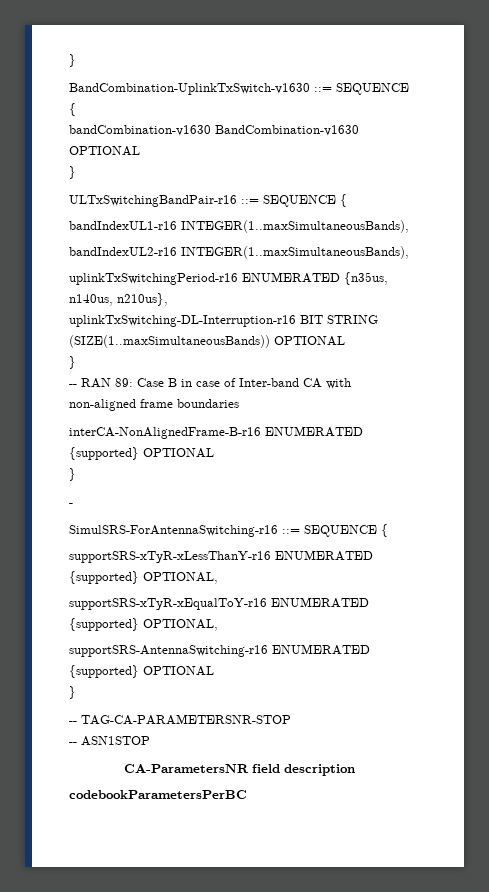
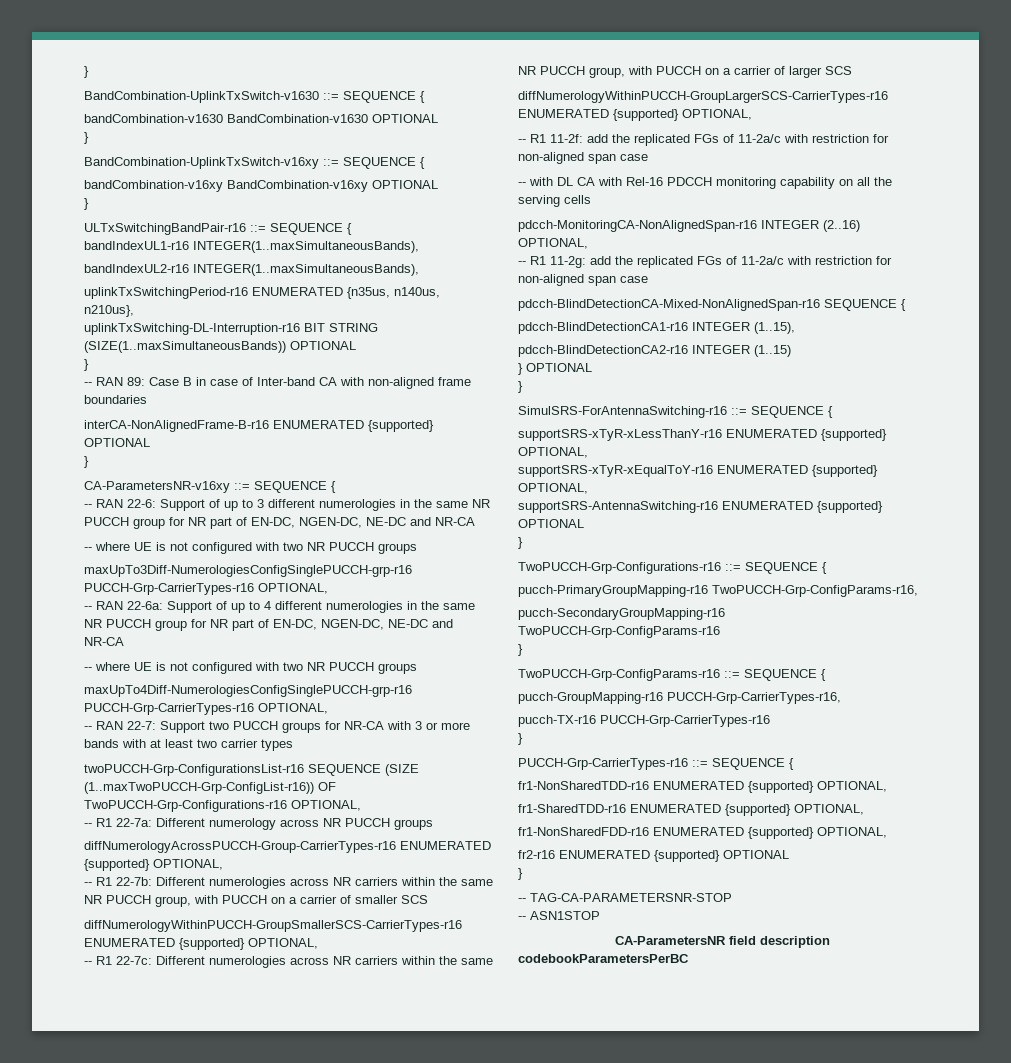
+ BandCombination-UplinkTxSwitch-v16xy ::= SEQUENCE {
+ bandCombination-v16xy BandCombination-v16xy OPTIONAL
+ }
- -
+ CA-ParametersNR-v16xy ::= SEQUENCE {
+ -- RAN 22-6: Support of up to 3 different numerologies in the same NR PUCCH group for NR part of EN-DC, NGEN-DC, NE-DC and NR-CA
+ -- where UE is not configured with two NR PUCCH groups
+ maxUpTo3Diff-NumerologiesConfigSinglePUCCH-grp-r16 PUCCH-Grp-CarrierTypes-r16 OPTIONAL,
+ -- RAN 22-6a: Support of up to 4 different numerologies in the same NR PUCCH group for NR part of EN-DC, NGEN-DC, NE-DC and NR-CA
+ -- where UE is not configured with two NR PUCCH groups
+ maxUpTo4Diff-NumerologiesConfigSinglePUCCH-grp-r16 PUCCH-Grp-CarrierTypes-r16 OPTIONAL,
+ -- RAN 22-7: Support two PUCCH groups for NR-CA with 3 or more bands with at least two carrier types
+ twoPUCCH-Grp-ConfigurationsList-r16 SEQUENCE (SIZE (1..maxTwoPUCCH-Grp-ConfigList-r16)) OF TwoPUCCH-Grp-Configurations-r16 OPTIONAL,
+ -- R1 22-7a: Different numerology across NR PUCCH groups
+ diffNumerologyAcrossPUCCH-Group-CarrierTypes-r16 ENUMERATED {supported} OPTIONAL,
+ -- R1 22-7b: Different numerologies across NR carriers within the same NR PUCCH group, with PUCCH on a carrier of smaller SCS
+ diffNumerologyWithinPUCCH-GroupSmallerSCS-CarrierTypes-r16 ENUMERATED {supported} OPTIONAL,
+ -- R1 22-7c: Different numerologies across NR carriers within the same NR PUCCH group, with PUCCH on a carrier of larger SCS
+ diffNumerologyWithinPUCCH-GroupLargerSCS-CarrierTypes-r16 ENUMERATED {supported} OPTIONAL,
+ -- R1 11-2f: add the replicated FGs of 11-2a/c with restriction for non-aligned span case
+ -- with DL CA with Rel-16 PDCCH monitoring capability on all the serving cells
+ pdcch-MonitoringCA-NonAlignedSpan-r16 INTEGER (2..16) OPTIONAL,
+ -- R1 11-2g: add the replicated FGs of 11-2a/c with restriction for non-aligned span case
+ pdcch-BlindDetectionCA-Mixed-NonAlignedSpan-r16 SEQUENCE {
+ pdcch-BlindDetectionCA1-r16 INTEGER (1..15),
+ pdcch-BlindDetectionCA2-r16 INTEGER (1..15)
+ } OPTIONAL
+ }
+ TwoPUCCH-Grp-Configurations-r16 ::= SEQUENCE {
+ pucch-PrimaryGroupMapping-r16 TwoPUCCH-Grp-ConfigParams-r16,
+ pucch-SecondaryGroupMapping-r16 TwoPUCCH-Grp-ConfigParams-r16
+ }
+ TwoPUCCH-Grp-ConfigParams-r16 ::= SEQUENCE {
+ pucch-GroupMapping-r16 PUCCH-Grp-CarrierTypes-r16,
+ pucch-TX-r16 PUCCH-Grp-CarrierTypes-r16
+ }
+ PUCCH-Grp-CarrierTypes-r16 ::= SEQUENCE {
+ fr1-NonSharedTDD-r16 ENUMERATED {supported} OPTIONAL,
+ fr1-SharedTDD-r16 ENUMERATED {supported} OPTIONAL,
+ fr1-NonSharedFDD-r16 ENUMERATED {supported} OPTIONAL,
+ fr2-r16 ENUMERATED {supported} OPTIONAL
+ }

